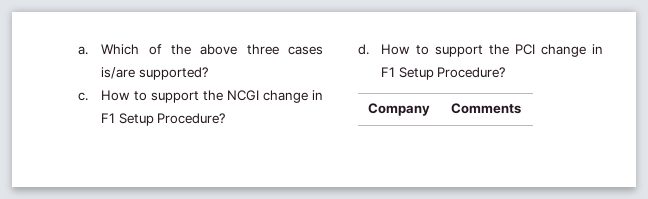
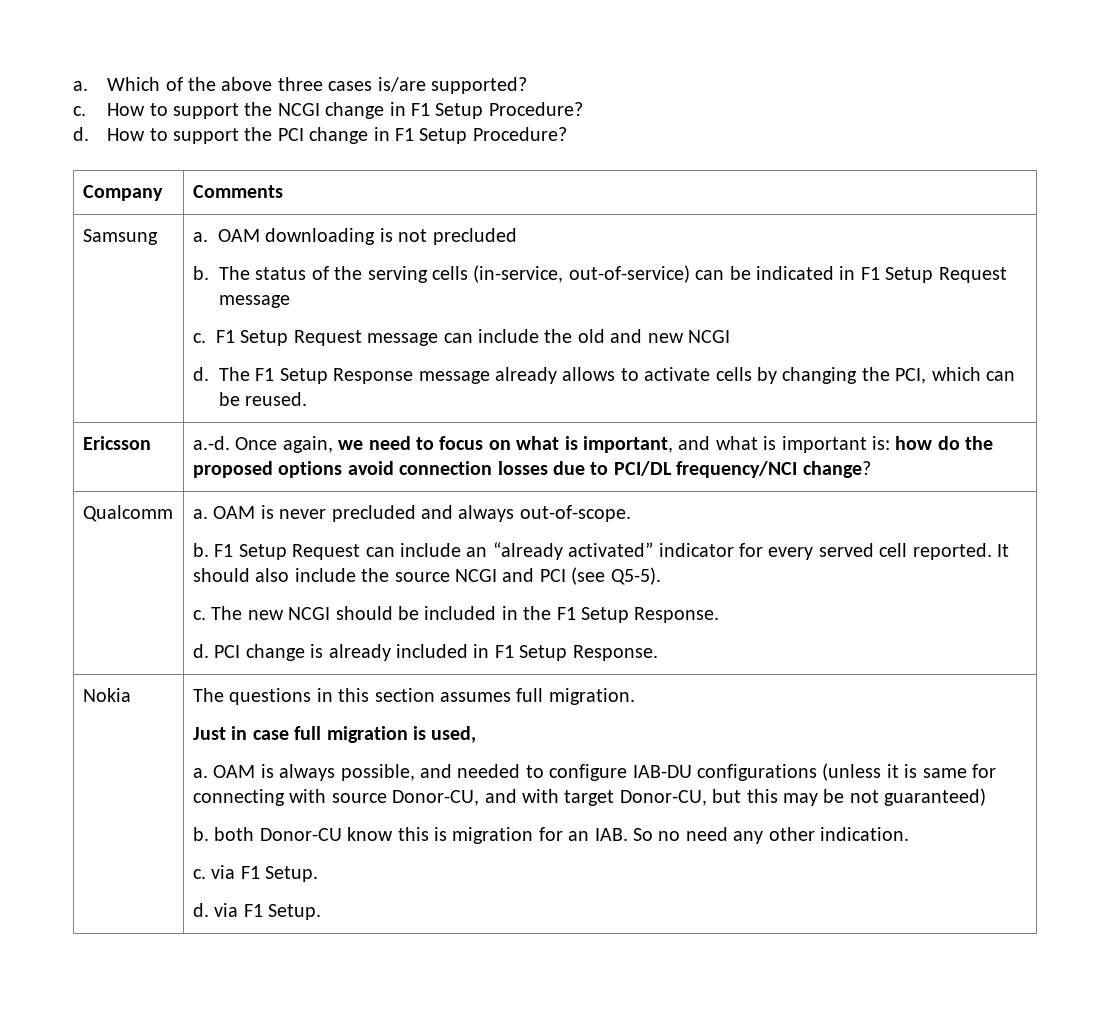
+ Samsung | a. OAM downloading is not precluded
+ b. The status of the serving cells (in-service, out-of-service) can be indicated in F1 Setup Request message
+ c. F1 Setup Request message can include the old and new NCGI
+ d. The F1 Setup Response message already allows to activate cells by changing the PCI, which can be reused.
+ Ericsson | a.-d. Once again, we need to focus on what is important, and what is important is: how do the proposed options avoid connection losses due to PCI/DL frequency/NCI change?
+ Qualcomm | a. OAM is never precluded and always out-of-scope.
+ b. F1 Setup Request can include an “already activated” indicator for every served cell reported. It should also include the source NCGI and PCI (see Q5-5).
+ c. The new NCGI should be included in the F1 Setup Response.
+ d. PCI change is already included in F1 Setup Response.
+ Nokia | The questions in this section assumes full migration.
+ Just in case full migration is used,
+ a. OAM is always possible, and needed to configure IAB-DU configurations (unless it is same for connecting with source Donor-CU, and with target Donor-CU, but this may be not guaranteed)
+ b. both Donor-CU know this is migration for an IAB. So no need any other indication.
+ c. via F1 Setup.
+ d. via F1 Setup.

